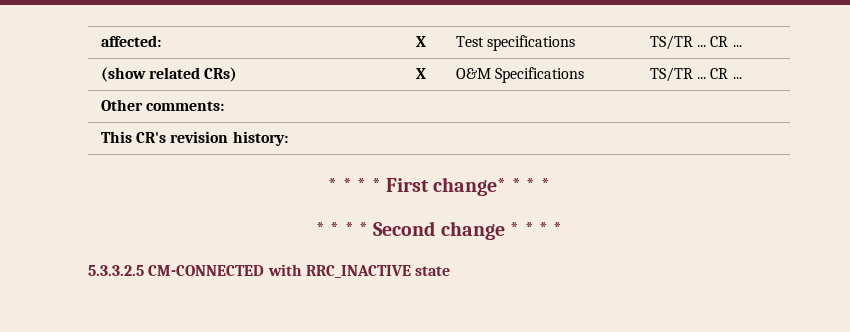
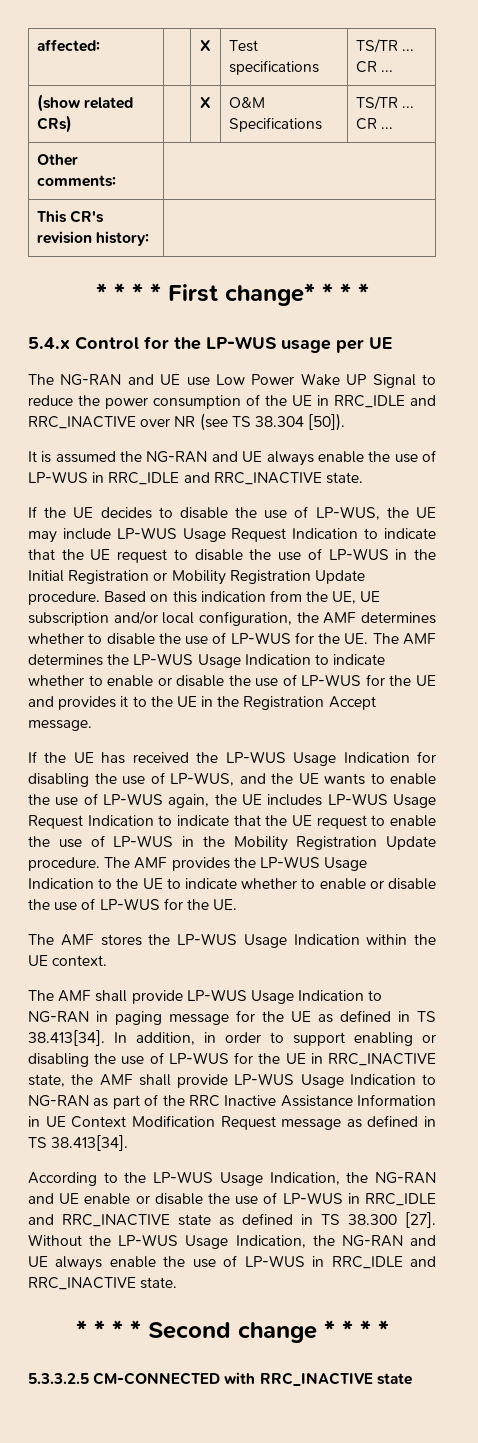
+ 5.4.x Control for the LP-WUS usage per UE
+ The NG-RAN and UE use Low Power Wake UP Signal to reduce the power consumption of the UE in RRC_IDLE and RRC_INACTIVE over NR (see TS 38.304 [50]).
+ It is assumed the NG-RAN and UE always enable the use of LP-WUS in RRC_IDLE and RRC_INACTIVE state.
+ If the UE decides to disable the use of LP-WUS, the UE may include LP-WUS Usage Request Indication to indicate that the UE request to disable the use of LP-WUS in the Initial Registration or Mobility Registration Update procedure. Based on this indication from the UE, UE subscription and/or local configuration, the AMF determines whether to disable the use of LP-WUS for the UE. The AMF determines the LP-WUS Usage Indication to indicate whether to enable or disable the use of LP-WUS for the UE and provides it to the UE in the Registration Accept message.
+ If the UE has received the LP-WUS Usage Indication for disabling the use of LP-WUS, and the UE wants to enable the use of LP-WUS again, the UE includes LP-WUS Usage Request Indication to indicate that the UE request to enable the use of LP-WUS in the Mobility Registration Update procedure. The AMF provides the LP-WUS Usage Indication to the UE to indicate whether to enable or disable the use of LP-WUS for the UE.
+ The AMF stores the LP-WUS Usage Indication within the UE context.
+ The AMF shall provide LP-WUS Usage Indication to NG-RAN in paging message for the UE as defined in TS 38.413[34]. In addition, in order to support enabling or disabling the use of LP-WUS for the UE in RRC_INACTIVE state, the AMF shall provide LP-WUS Usage Indication to NG-RAN as part of the RRC Inactive Assistance Information in UE Context Modification Request message as defined in TS 38.413[34].
+ According to the LP-WUS Usage Indication, the NG-RAN and UE enable or disable the use of LP-WUS in RRC_IDLE and RRC_INACTIVE state as defined in TS 38.300 [27]. Without the LP-WUS Usage Indication, the NG-RAN and UE always enable the use of LP-WUS in RRC_IDLE and RRC_INACTIVE state.

